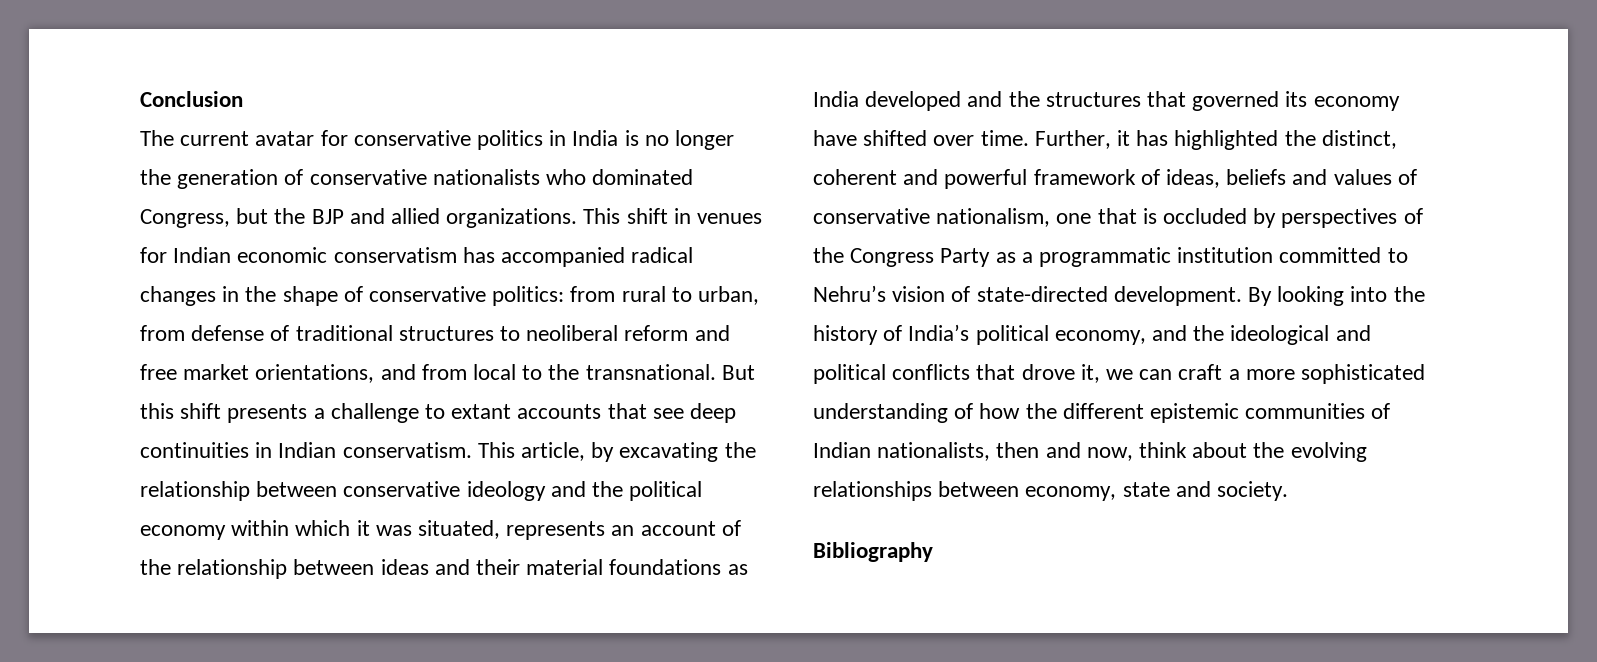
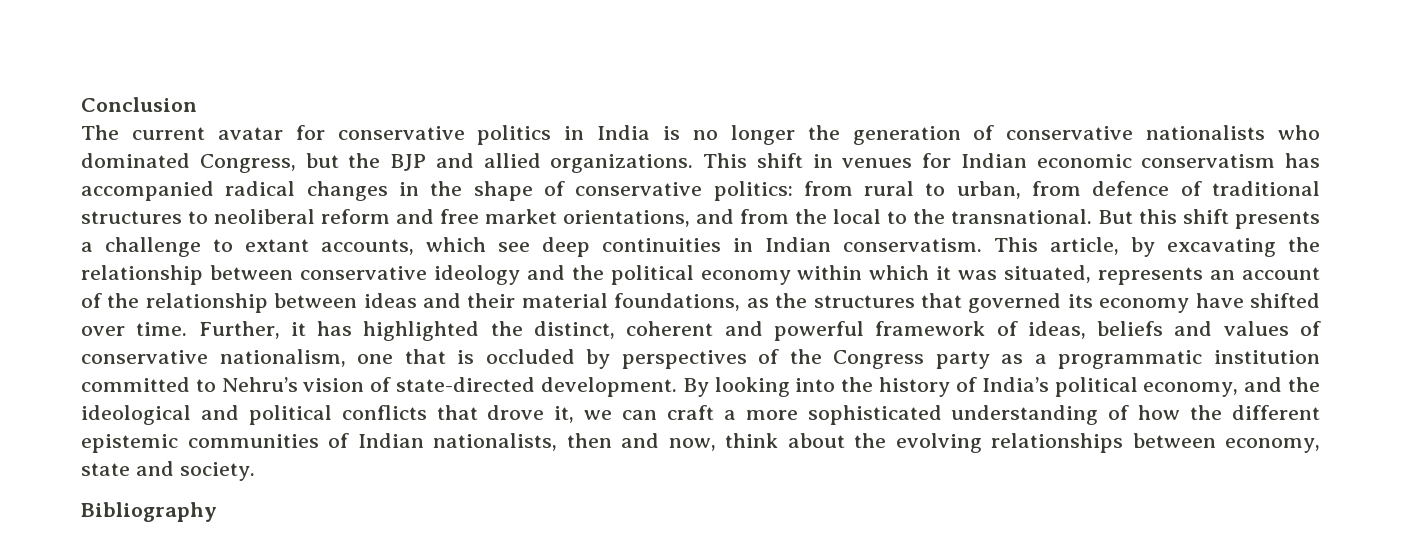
- This shift in venues for Indian economic conservatism has accompanied radical changes in the shape of conservative politics: from rural to urban, from defense of traditional structures to neoliberal reform and free market orientations, and from local to the transnational.
+ This shift in venues for Indian economic conservatism has accompanied radical changes in the shape of conservative politics: from rural to urban, from defence of traditional structures to neoliberal reform and free market orientations, and from the local to the transnational.
- But this shift presents a challenge to extant accounts that see deep continuities in Indian conservatism.
+ But this shift presents a challenge to extant accounts, which see deep continuities in Indian conservatism.
- This article, by excavating the relationship between conservative ideology and the political economy within which it was situated, represents an account of the relationship between ideas and their material foundations as India developed and the structures that governed its economy have shifted over time.
+ This article, by excavating the relationship between conservative ideology and the political economy within which it was situated, represents an account of the relationship between ideas and their material foundations, as the structures that governed its economy have shifted over time.
- Further, it has highlighted the distinct, coherent and powerful framework of ideas, beliefs and values of conservative nationalism, one that is occluded by perspectives of the Congress Party as a programmatic institution committed to Nehru’s vision of state-directed development.
+ Further, it has highlighted the distinct, coherent and powerful framework of ideas, beliefs and values of conservative nationalism, one that is occluded by perspectives of the Congress party as a programmatic institution committed to Nehru’s vision of state-directed development.

